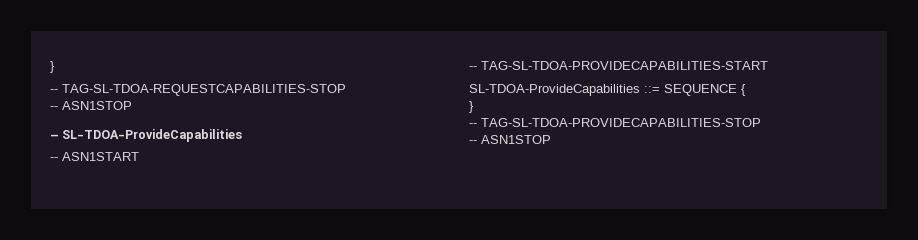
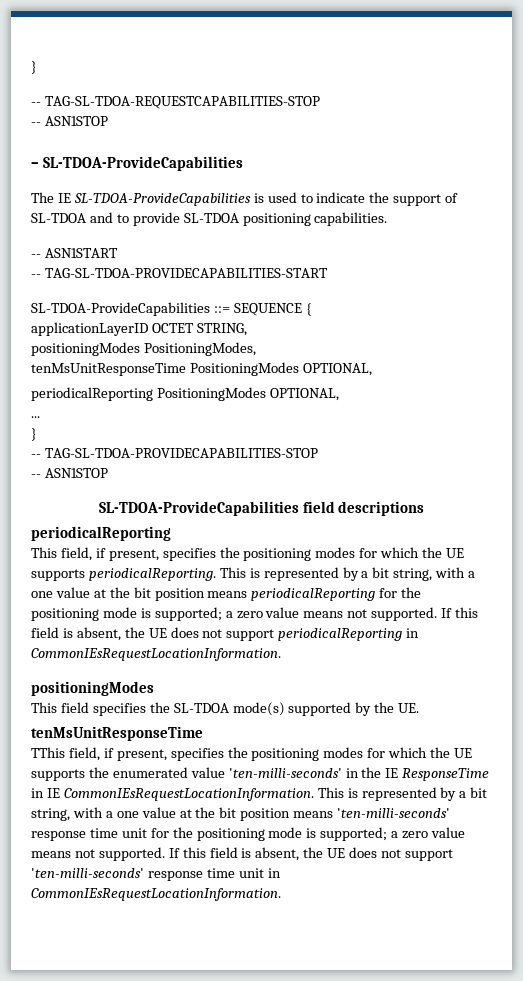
+ The IE SL-TDOA-ProvideCapabilities is used to indicate the support of SL-TDOA and to provide SL-TDOA positioning capabilities.
+ applicationLayerID OCTET STRING,
+ positioningModes PositioningModes,
+ tenMsUnitResponseTime PositioningModes OPTIONAL,
+ periodicalReporting PositioningModes OPTIONAL,
+ ...
+ SL-TDOA-ProvideCapabilities field descriptions
+ periodicalReporting
+ This field, if present, specifies the positioning modes for which the UE supports periodicalReporting. This is represented by a bit string, with a one value at the bit position means periodicalReporting for the positioning mode is supported; a zero value means not supported. If this field is absent, the UE does not support periodicalReporting in CommonIEsRequestLocationInformation.
+ positioningModes
+ This field specifies the SL-TDOA mode(s) supported by the UE.
+ tenMsUnitResponseTime
+ TThis field, if present, specifies the positioning modes for which the UE supports the enumerated value 'ten-milli-seconds' in the IE ResponseTime in IE CommonIEsRequestLocationInformation. This is represented by a bit string, with a one value at the bit position means 'ten-milli-seconds' response time unit for the positioning mode is supported; a zero value means not supported. If this field is absent, the UE does not support 'ten-milli-seconds' response time unit in CommonIEsRequestLocationInformation.

